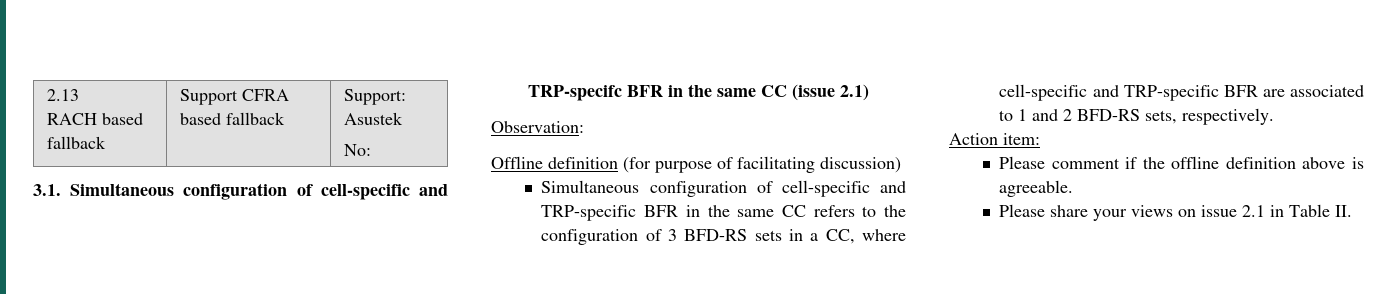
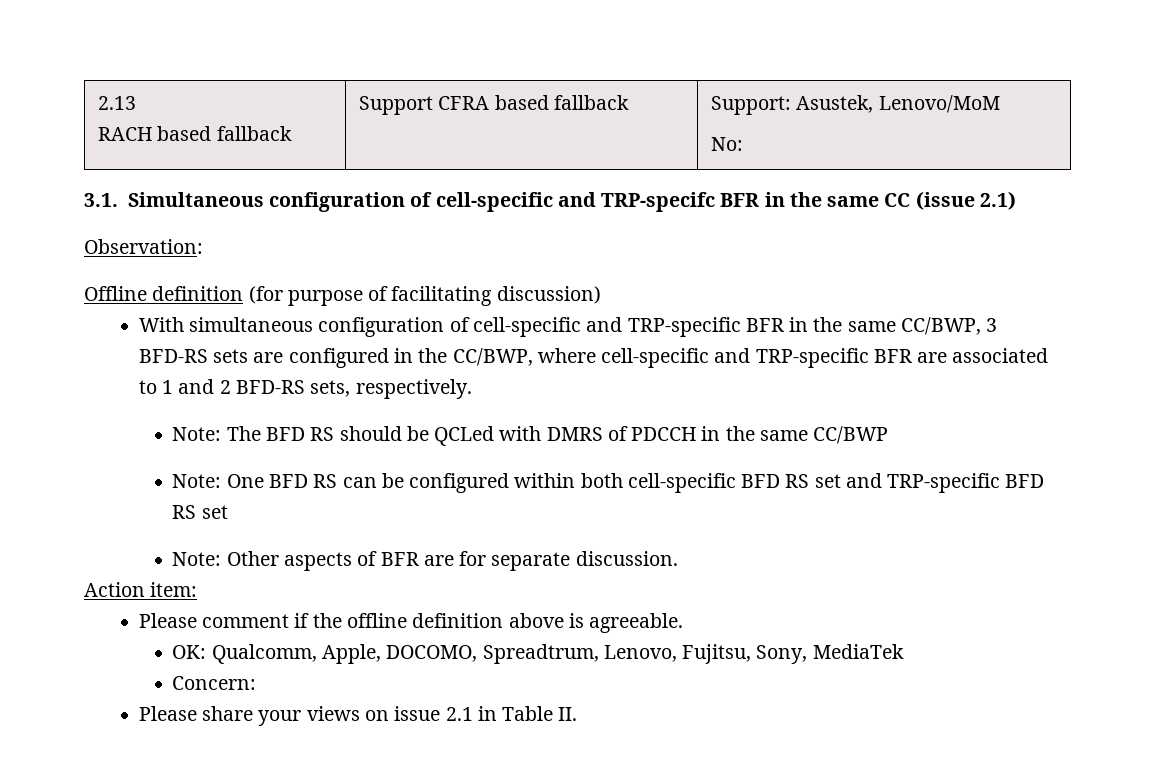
  2.13
- RACH based fallback | Support CFRA based fallback | Support: Asustek
+ RACH based fallback | Support CFRA based fallback | Support: Asustek, Lenovo/MoM
- Simultaneous configuration of cell-specific and TRP-specific BFR in the same CC refers to the configuration of 3 BFD-RS sets in a CC, where cell-specific and TRP-specific BFR are associated to 1 and 2 BFD-RS sets, respectively.
+ With simultaneous configuration of cell-specific and TRP-specific BFR in the same CC/BWP, 3 BFD-RS sets are configured in the CC/BWP, where cell-specific and TRP-specific BFR are associated to 1 and 2 BFD-RS sets, respectively.
+ Note: The BFD RS should be QCLed with DMRS of PDCCH in the same CC/BWP
+ Note: One BFD RS can be configured within both cell-specific BFD RS set and TRP-specific BFD RS set
+ Note: Other aspects of BFR are for separate discussion.
+ OK: Qualcomm, Apple, DOCOMO, Spreadtrum, Lenovo, Fujitsu, Sony, MediaTek
+ Concern:

